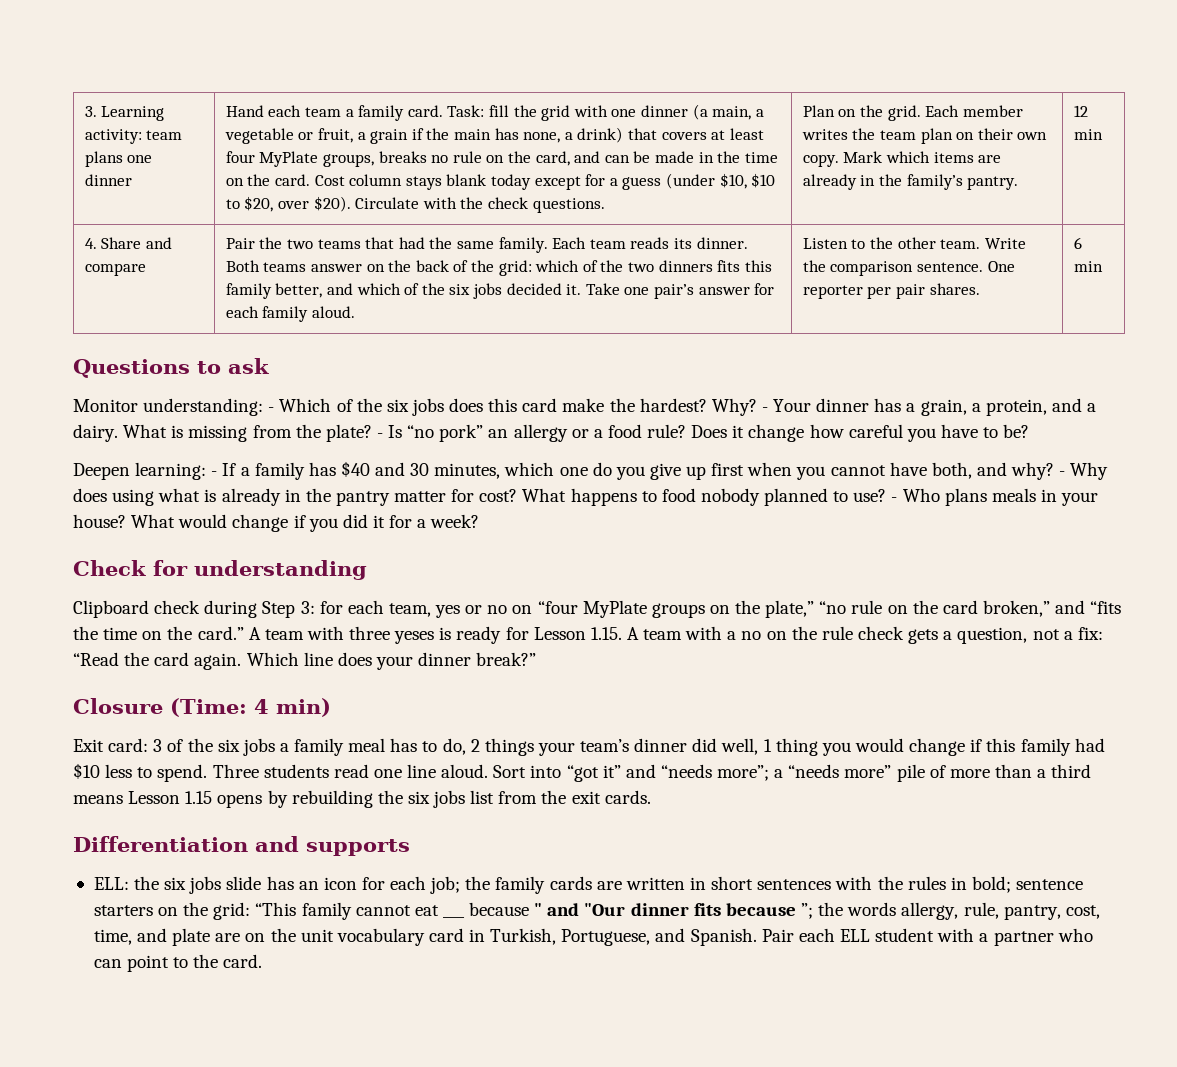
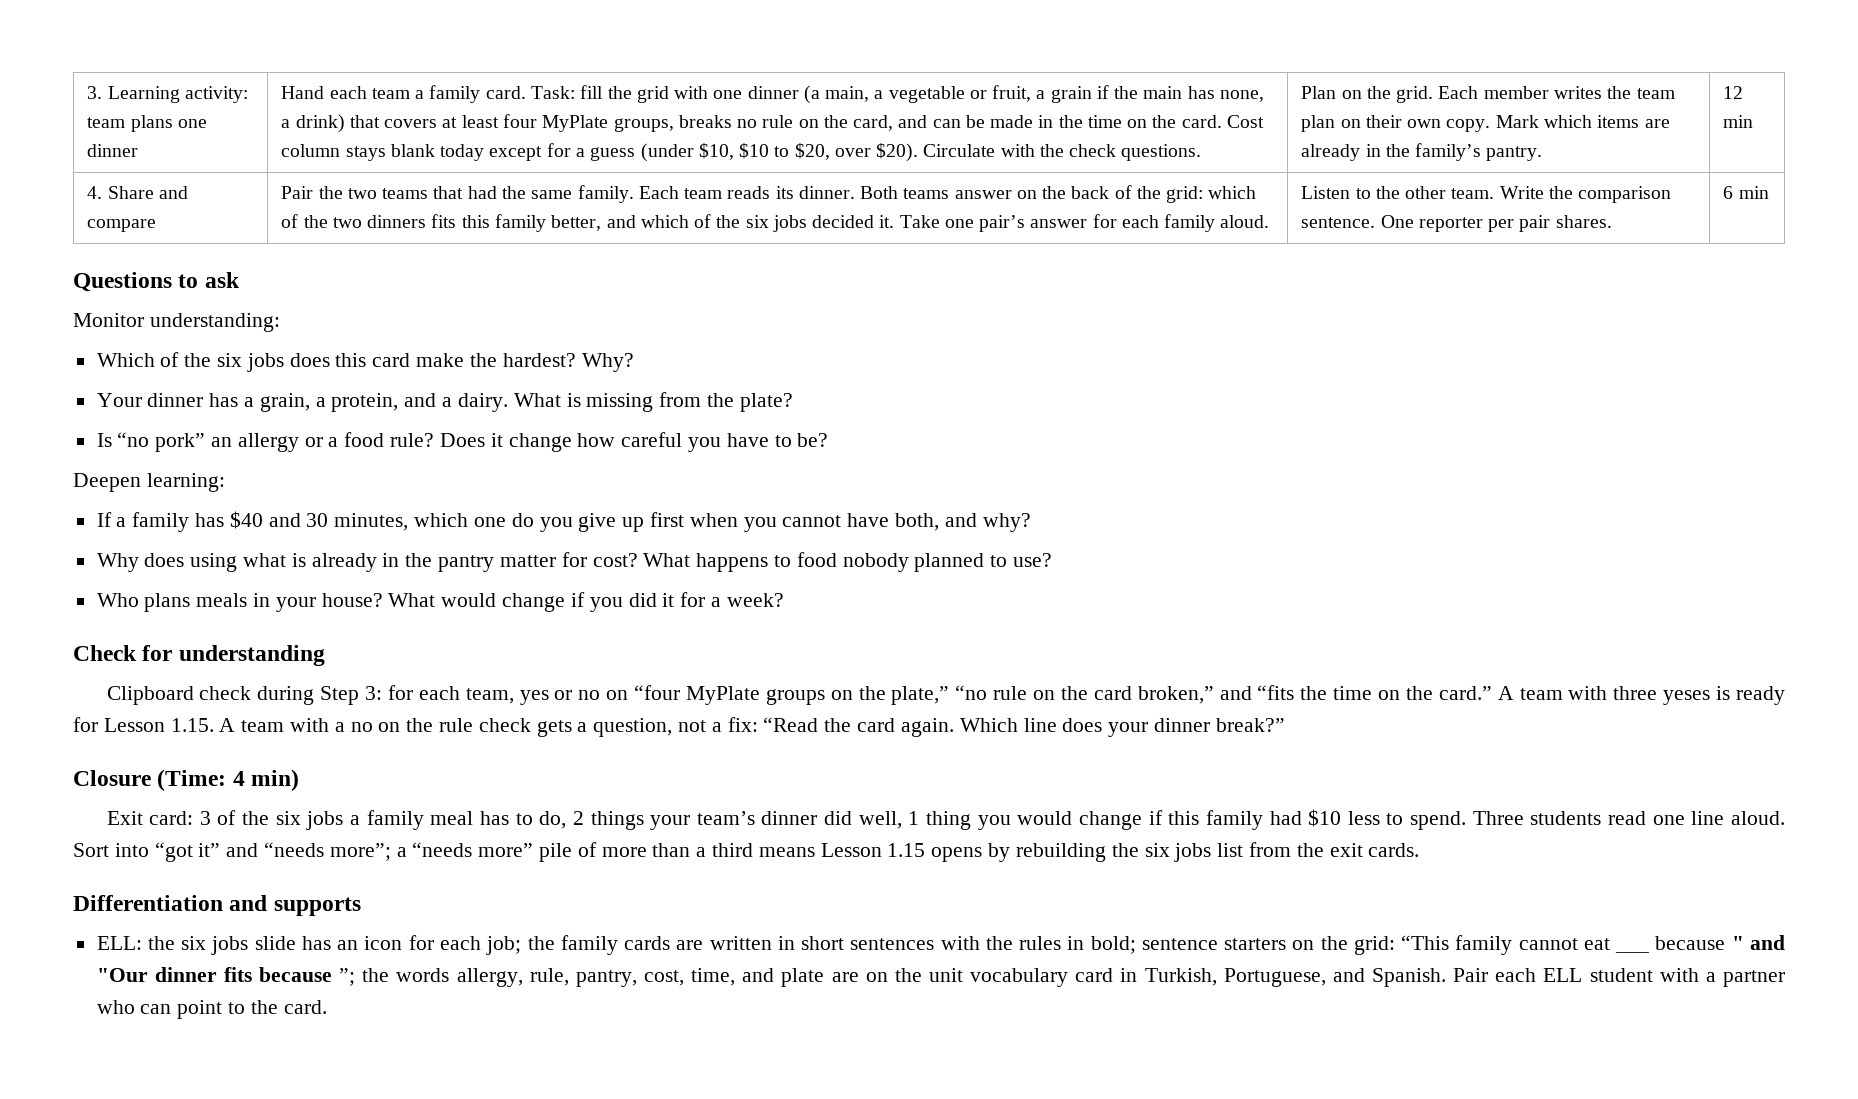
- Monitor understanding: - Which of the six jobs does this card make the hardest?
+ Monitor understanding:
+ Which of the six jobs does this card make the hardest?
- Why? - Your dinner has a grain, a protein, and a dairy.
+ Why?
+ Your dinner has a grain, a protein, and a dairy.
- What is missing from the plate? - Is “no pork” an allergy or a food rule?
+ What is missing from the plate?
+ Is “no pork” an allergy or a food rule?
- Deepen learning: - If a family has $40 and 30 minutes, which one do you give up first when you cannot have both, and why? - Why does using what is already in the pantry matter for cost?
+ Deepen learning:
+ If a family has $40 and 30 minutes, which one do you give up first when you cannot have both, and why?
+ Why does using what is already in the pantry matter for cost?
- What happens to food nobody planned to use? - Who plans meals in your house?
+ What happens to food nobody planned to use?
+ Who plans meals in your house?

